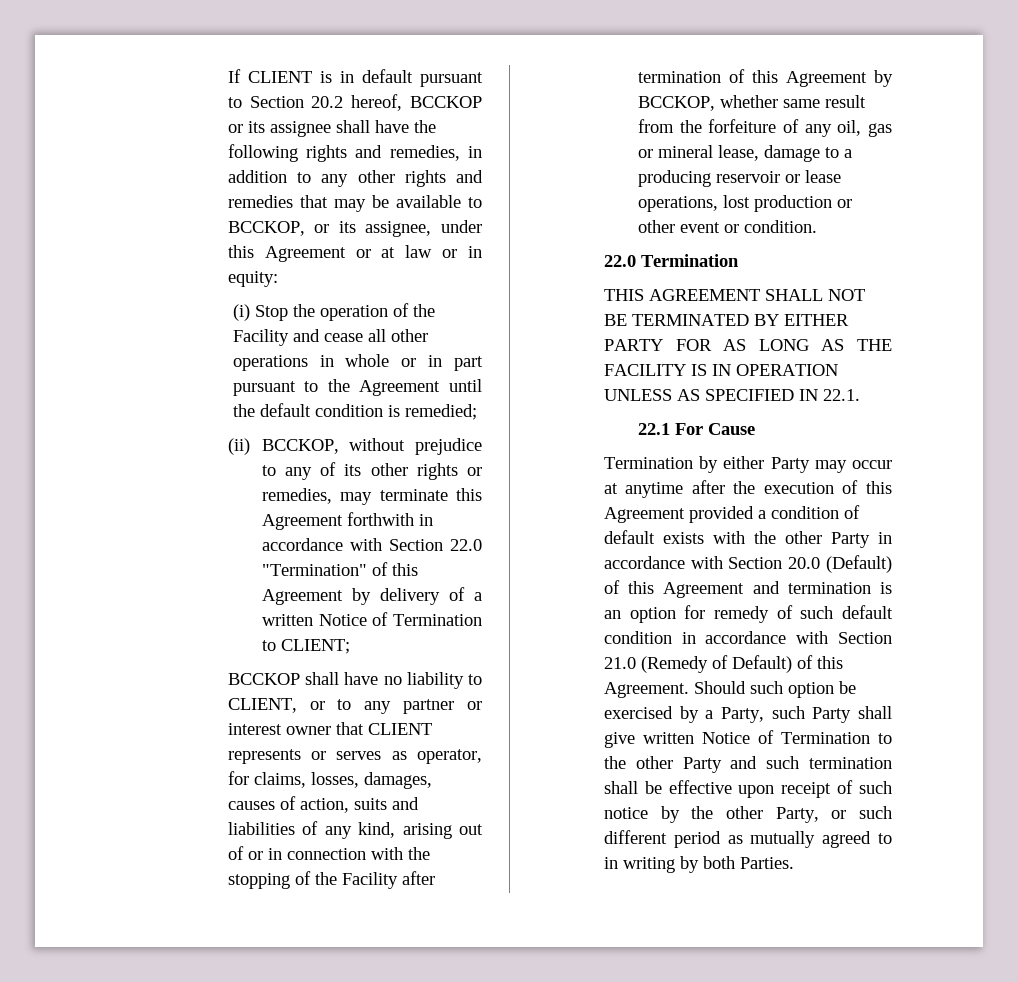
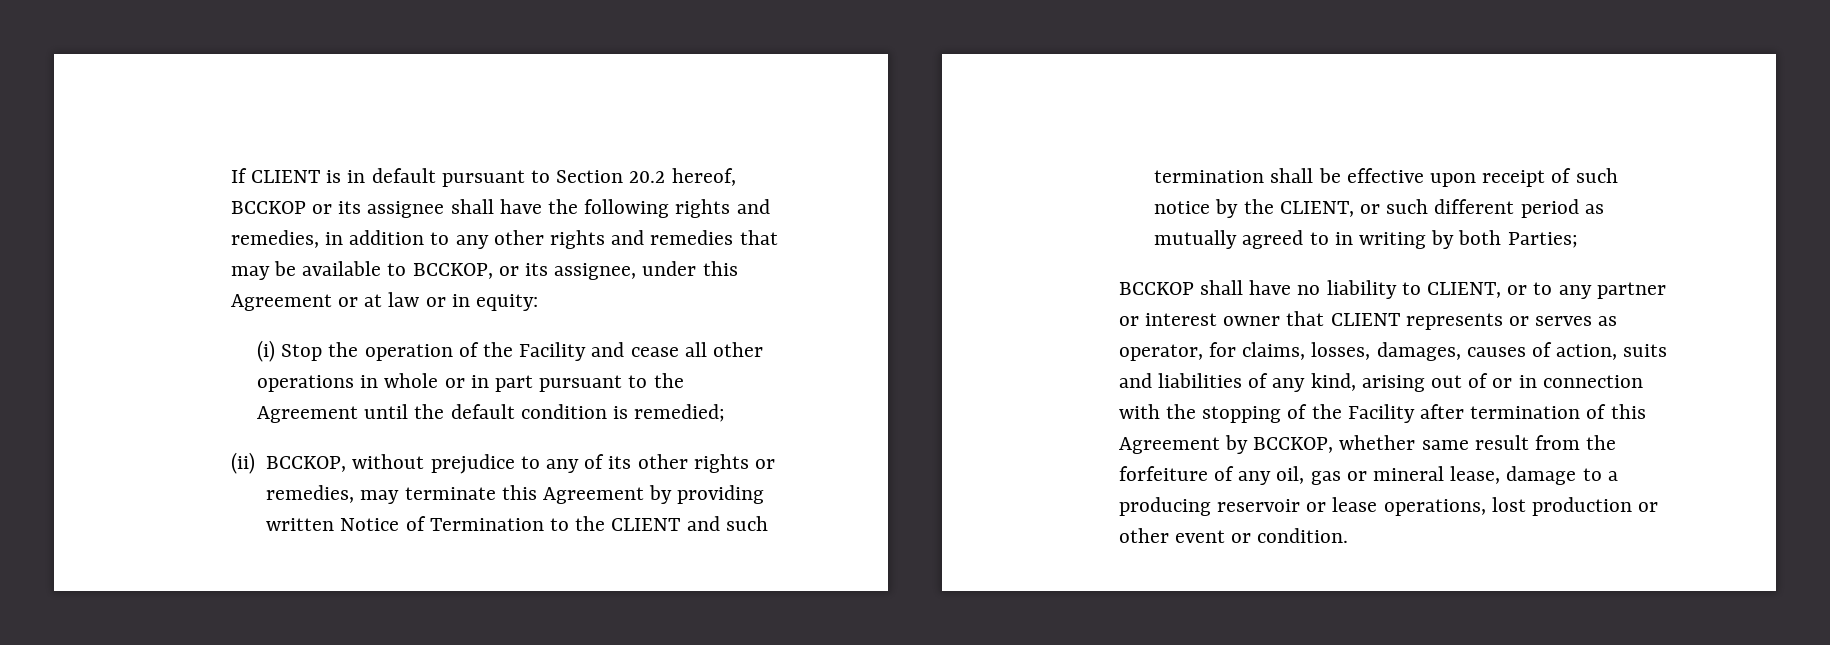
- (ii) BCCKOP, without prejudice to any of its other rights or remedies, may terminate this Agreement forthwith in accordance with Section 22.0 "Termination" of this Agreement by delivery of a written Notice of Termination to CLIENT;
+ (ii) BCCKOP, without prejudice to any of its other rights or remedies, may terminate this Agreement by providing written Notice of Termination to the CLIENT and such termination shall be effective upon receipt of such notice by the CLIENT, or such different period as mutually agreed to in writing by both Parties;
- 22.0 Termination
- THIS AGREEMENT SHALL NOT BE TERMINATED BY EITHER PARTY FOR AS LONG AS THE FACILITY IS IN OPERATION UNLESS AS SPECIFIED IN 22.1.
- 22.1 For Cause
- Termination by either Party may occur at anytime after the execution of this Agreement provided a condition of default exists with the other Party in accordance with Section 20.0 (Default) of this Agreement and termination is an option for remedy of such default condition in accordance with Section 21.0 (Remedy of Default) of this Agreement. Should such option be exercised by a Party, such Party shall give written Notice of Termination to the other Party and such termination shall be effective upon receipt of such notice by the other Party, or such different period as mutually agreed to in writing by both Parties.

